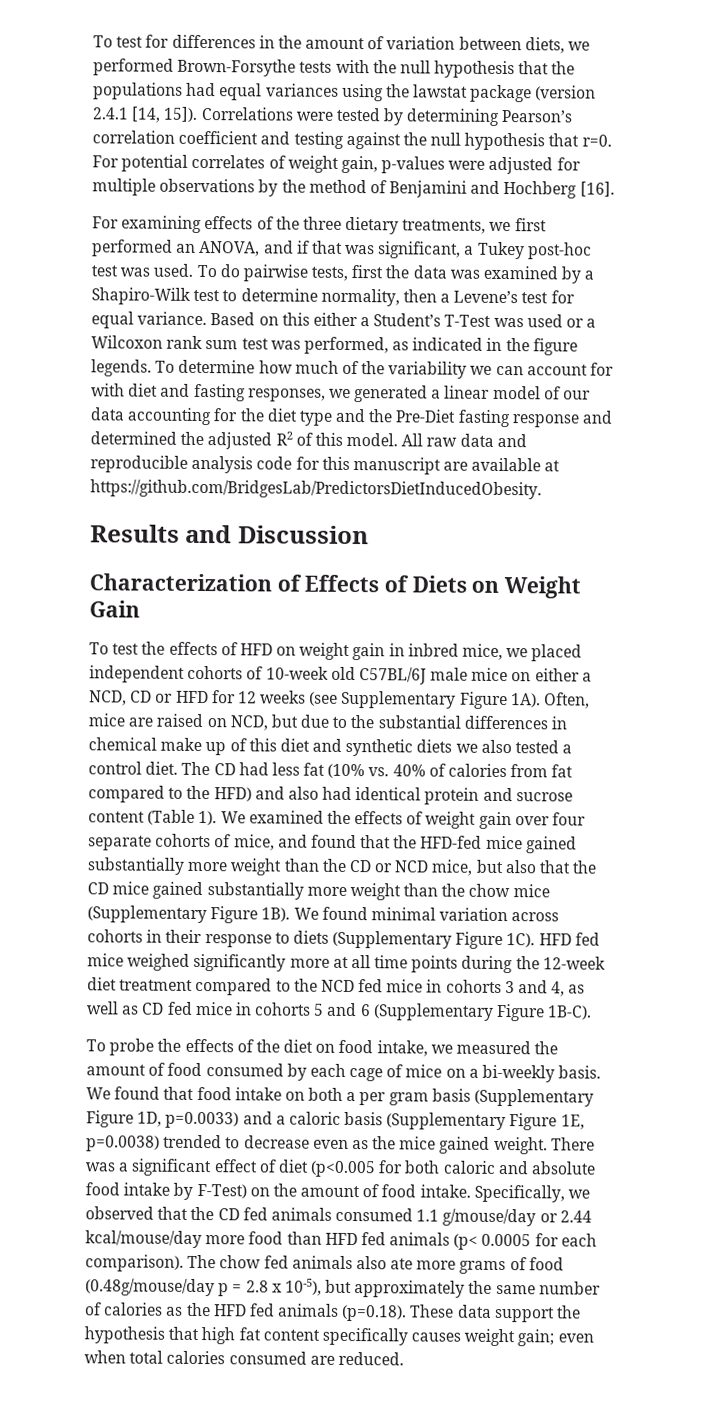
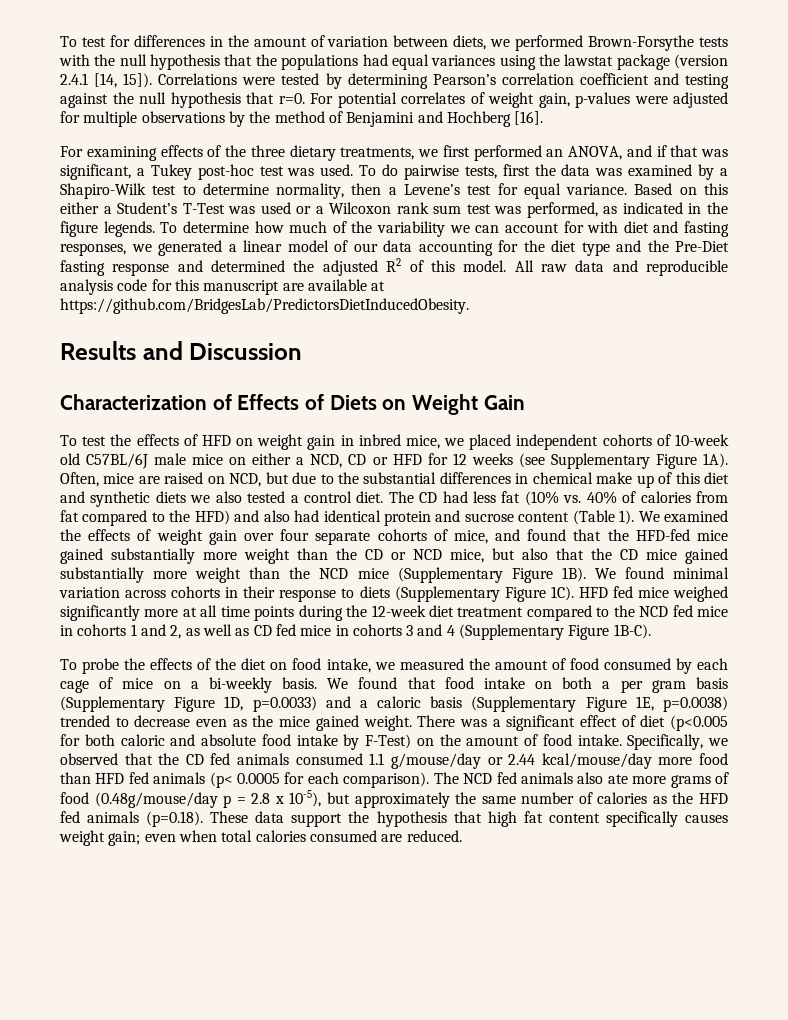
- We examined the effects of weight gain over four separate cohorts of mice, and found that the HFD-fed mice gained substantially more weight than the CD or NCD mice, but also that the CD mice gained substantially more weight than the chow mice (Supplementary Figure 1B).
+ We examined the effects of weight gain over four separate cohorts of mice, and found that the HFD-fed mice gained substantially more weight than the CD or NCD mice, but also that the CD mice gained substantially more weight than the NCD mice (Supplementary Figure 1B).
- HFD fed mice weighed significantly more at all time points during the 12-week diet treatment compared to the NCD fed mice in cohorts 3 and 4, as well as CD fed mice in cohorts 5 and 6 (Supplementary Figure 1B-C).
+ HFD fed mice weighed significantly more at all time points during the 12-week diet treatment compared to the NCD fed mice in cohorts 1 and 2, as well as CD fed mice in cohorts 3 and 4 (Supplementary Figure 1B-C).
- The chow fed animals also ate more grams of food (0.48g/mouse/day p = 2.8 x 10-5), but approximately the same number of calories as the HFD fed animals (p=0.18). These data support the hypothesis that high fat content specifically causes weight gain; even when total calories consumed are reduced.
+ The NCD fed animals also ate more grams of food (0.48g/mouse/day p = 2.8 x 10-5), but approximately the same number of calories as the HFD fed animals (p=0.18). These data support the hypothesis that high fat content specifically causes weight gain; even when total calories consumed are reduced.

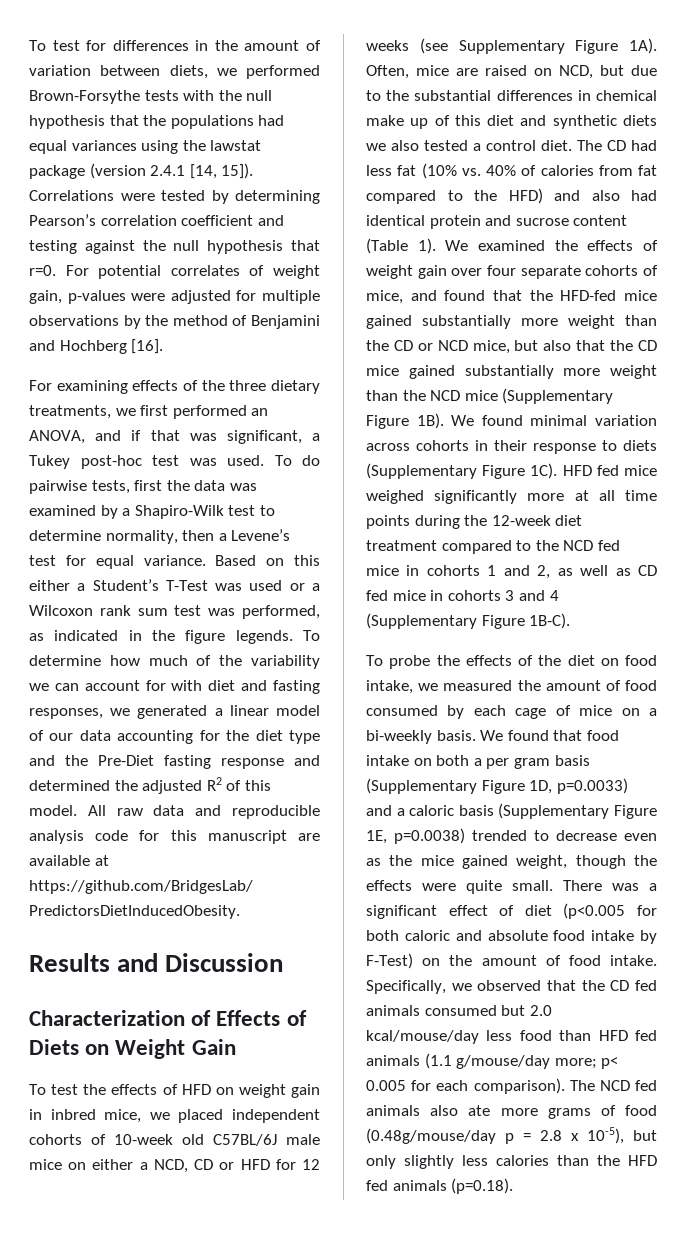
- We found that food intake on both a per gram basis (Supplementary Figure 1D, p=0.0033) and a caloric basis (Supplementary Figure 1E, p=0.0038) trended to decrease even as the mice gained weight.
+ We found that food intake on both a per gram basis (Supplementary Figure 1D, p=0.0033) and a caloric basis (Supplementary Figure 1E, p=0.0038) trended to decrease even as the mice gained weight, though the effects were quite small.
- Specifically, we observed that the CD fed animals consumed 1.1 g/mouse/day or 2.44 kcal/mouse/day more food than HFD fed animals (p< 0.0005 for each comparison).
+ Specifically, we observed that the CD fed animals consumed but 2.0 kcal/mouse/day less food than HFD fed animals (1.1 g/mouse/day more; p< 0.005 for each comparison).
- The NCD fed animals also ate more grams of food (0.48g/mouse/day p = 2.8 x 10-5), but approximately the same number of calories as the HFD fed animals (p=0.18). These data support the hypothesis that high fat content specifically causes weight gain; even when total calories consumed are reduced.
+ The NCD fed animals also ate more grams of food (0.48g/mouse/day p = 2.8 x 10-5), but only slightly less calories than the HFD fed animals (p=0.18).

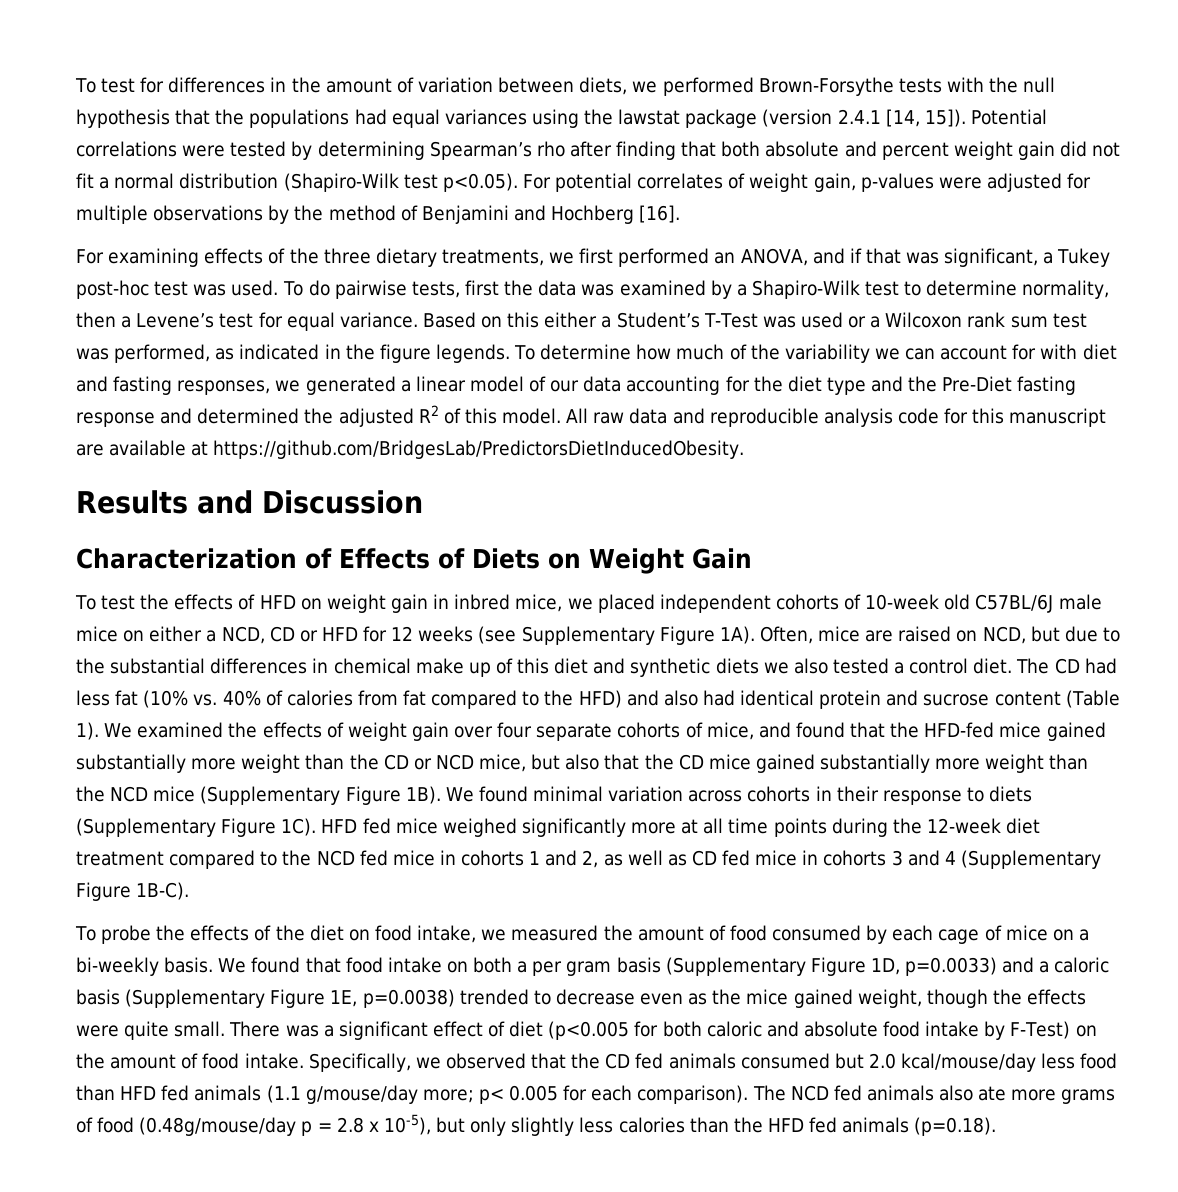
- Correlations were tested by determining Pearson’s correlation coefficient and testing against the null hypothesis that r=0. For potential correlates of weight gain, p-values were adjusted for multiple observations by the method of Benjamini and Hochberg [16].
+ Potential correlations were tested by determining Spearman’s rho after finding that both absolute and percent weight gain did not fit a normal distribution (Shapiro-Wilk test p<0.05). For potential correlates of weight gain, p-values were adjusted for multiple observations by the method of Benjamini and Hochberg [16].

